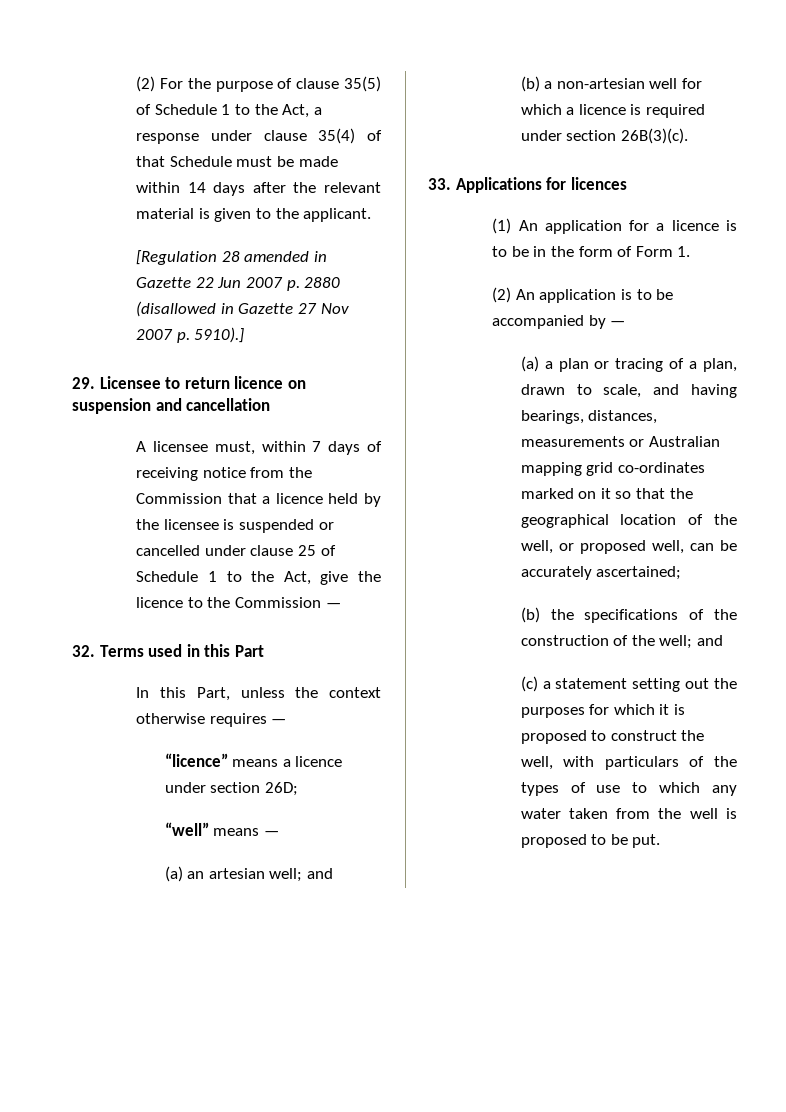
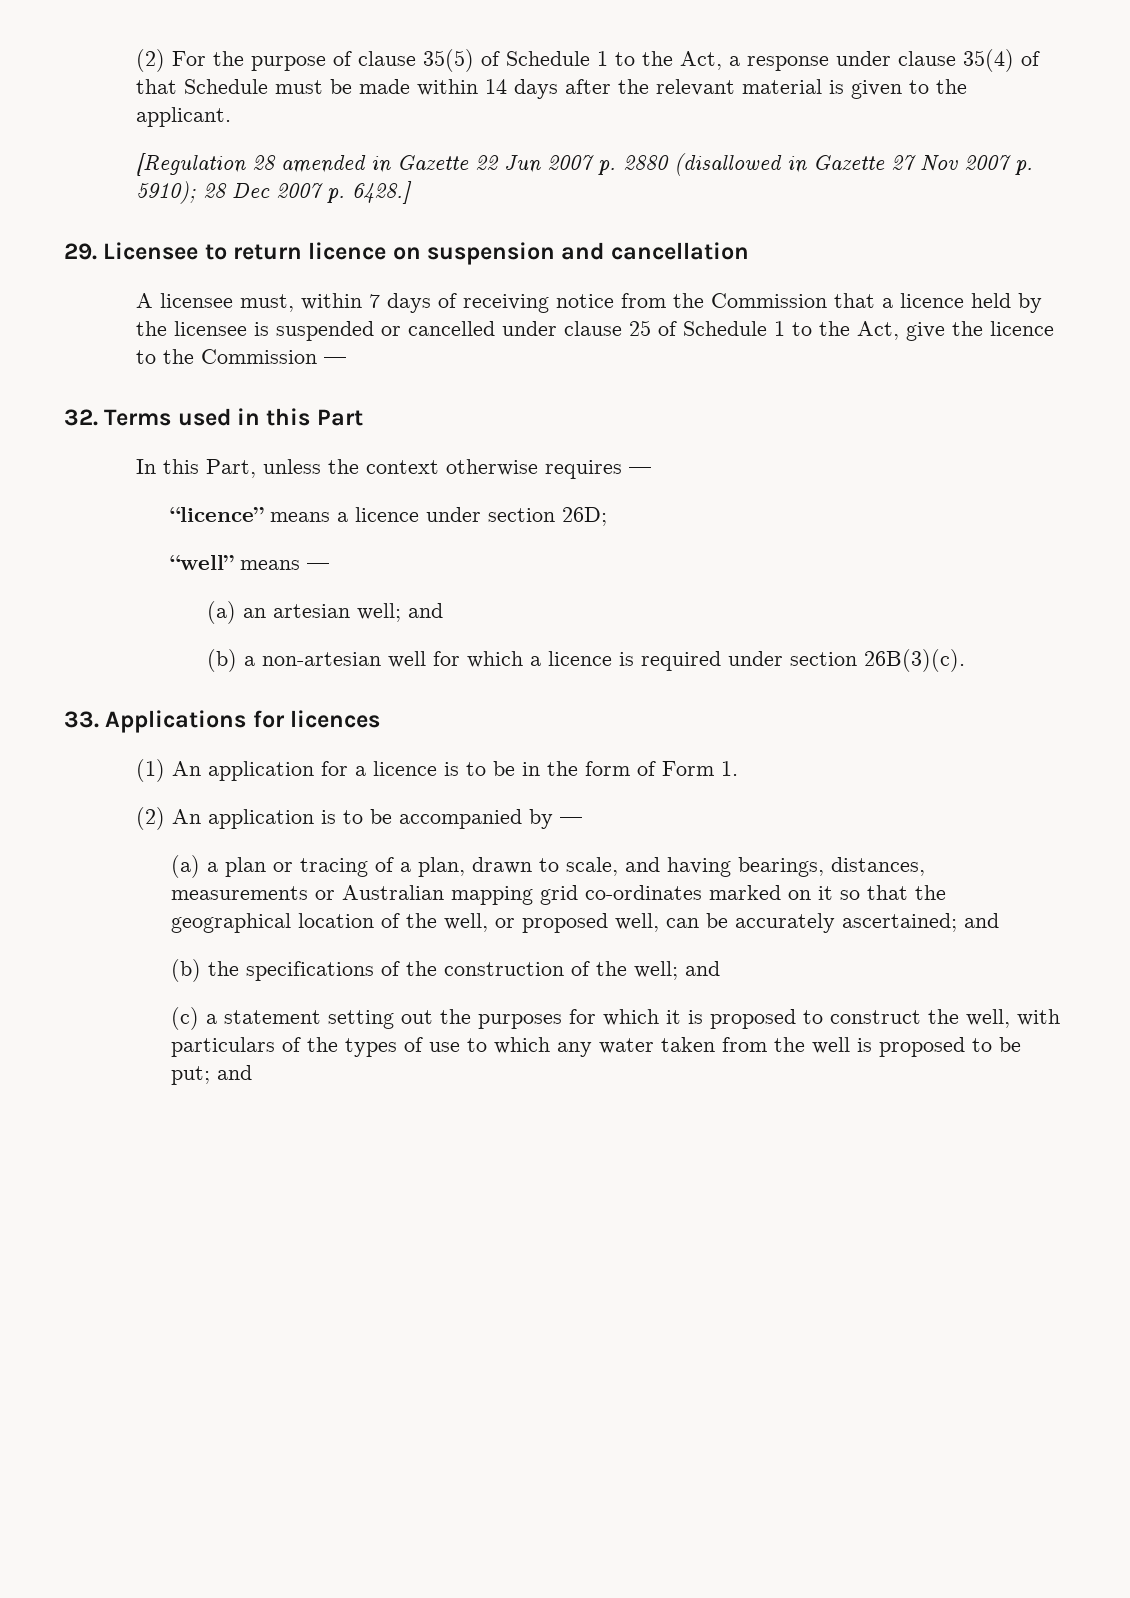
- [Regulation 28 amended in Gazette 22 Jun 2007 p. 2880 (disallowed in Gazette 27 Nov 2007 p. 5910).]
+ [Regulation 28 amended in Gazette 22 Jun 2007 p. 2880 (disallowed in Gazette 27 Nov 2007 p. 5910); 28 Dec 2007 p. 6428.]
- (a) a plan or tracing of a plan, drawn to scale, and having bearings, distances, measurements or Australian mapping grid co-ordinates marked on it so that the geographical location of the well, or proposed well, can be accurately ascertained;
+ (a) a plan or tracing of a plan, drawn to scale, and having bearings, distances, measurements or Australian mapping grid co-ordinates marked on it so that the geographical location of the well, or proposed well, can be accurately ascertained; and
- (c) a statement setting out the purposes for which it is proposed to construct the well, with particulars of the types of use to which any water taken from the well is proposed to be put.
+ (c) a statement setting out the purposes for which it is proposed to construct the well, with particulars of the types of use to which any water taken from the well is proposed to be put; and

